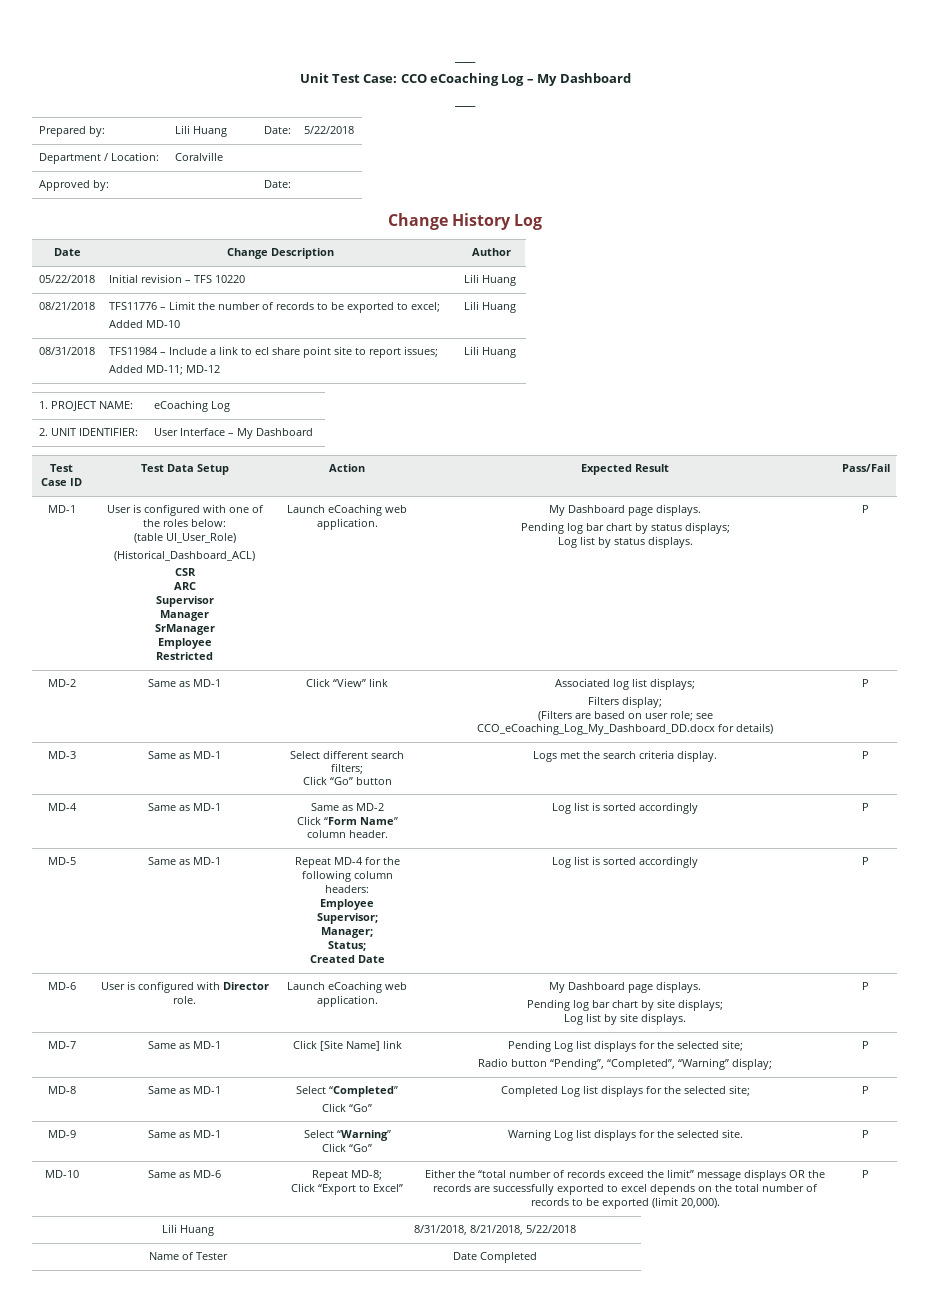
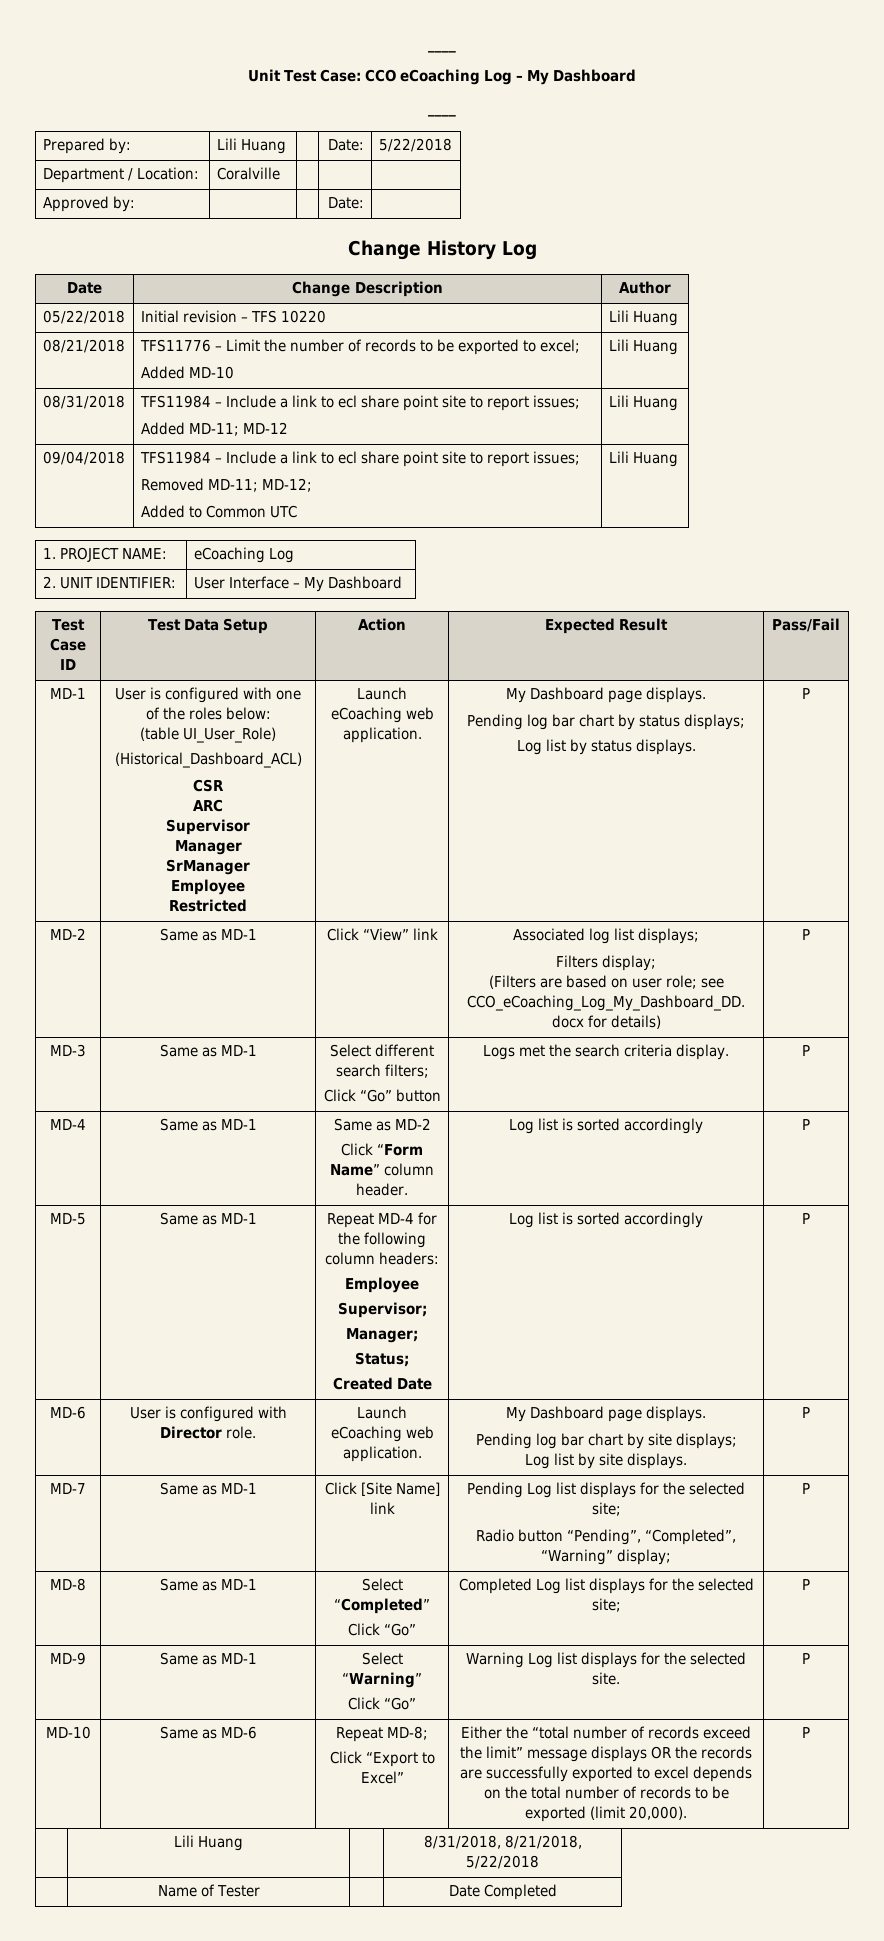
+ 09/04/2018 | TFS11984 – Include a link to ecl share point site to report issues;
+ Removed MD-11; MD-12;
+ Added to Common UTC | Lili Huang

